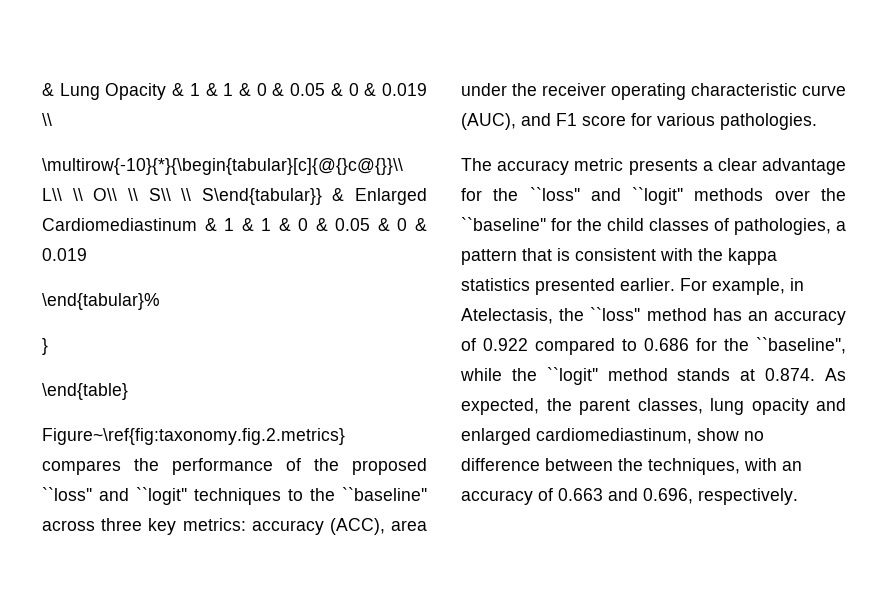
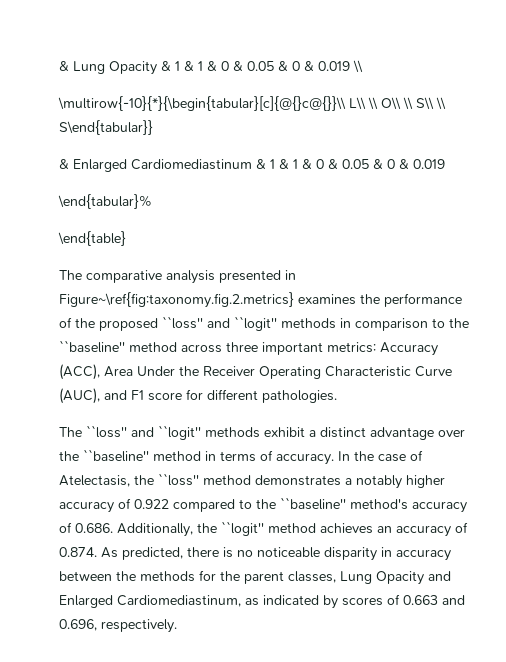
- \multirow{-10}{*}{\begin{tabular}[c]{@{}c@{}}\\ L\\ \\ O\\ \\ S\\ \\ S\end{tabular}} & Enlarged Cardiomediastinum & 1 & 1 & 0 & 0.05 & 0 & 0.019
+ \multirow{-10}{*}{\begin{tabular}[c]{@{}c@{}}\\ L\\ \\ O\\ \\ S\\ \\ S\end{tabular}}
+ & Enlarged Cardiomediastinum & 1 & 1 & 0 & 0.05 & 0 & 0.019
- }
- Figure~\ref{fig:taxonomy.fig.2.metrics} compares the performance of the proposed ``loss'' and ``logit'' techniques to the ``baseline'' across three key metrics: accuracy (ACC), area under the receiver operating characteristic curve (AUC), and F1 score for various pathologies.
+ The comparative analysis presented in Figure~\ref{fig:taxonomy.fig.2.metrics} examines the performance of the proposed ``loss'' and ``logit'' methods in comparison to the ``baseline'' method across three important metrics: Accuracy (ACC), Area Under the Receiver Operating Characteristic Curve (AUC), and F1 score for different pathologies.
- The accuracy metric presents a clear advantage for the ``loss'' and ``logit'' methods over the ``baseline'' for the child classes of pathologies, a pattern that is consistent with the kappa statistics presented earlier. For example, in Atelectasis, the ``loss'' method has an accuracy of 0.922 compared to 0.686 for the ``baseline'', while the ``logit'' method stands at 0.874. As expected, the parent classes, lung opacity and enlarged cardiomediastinum, show no difference between the techniques, with an accuracy of 0.663 and 0.696, respectively.
+ The ``loss'' and ``logit'' methods exhibit a distinct advantage over the ``baseline'' method in terms of accuracy. In the case of Atelectasis, the ``loss'' method demonstrates a notably higher accuracy of 0.922 compared to the ``baseline'' method's accuracy of 0.686. Additionally, the ``logit'' method achieves an accuracy of 0.874. As predicted, there is no noticeable disparity in accuracy between the methods for the parent classes, Lung Opacity and Enlarged Cardiomediastinum, as indicated by scores of 0.663 and 0.696, respectively.

